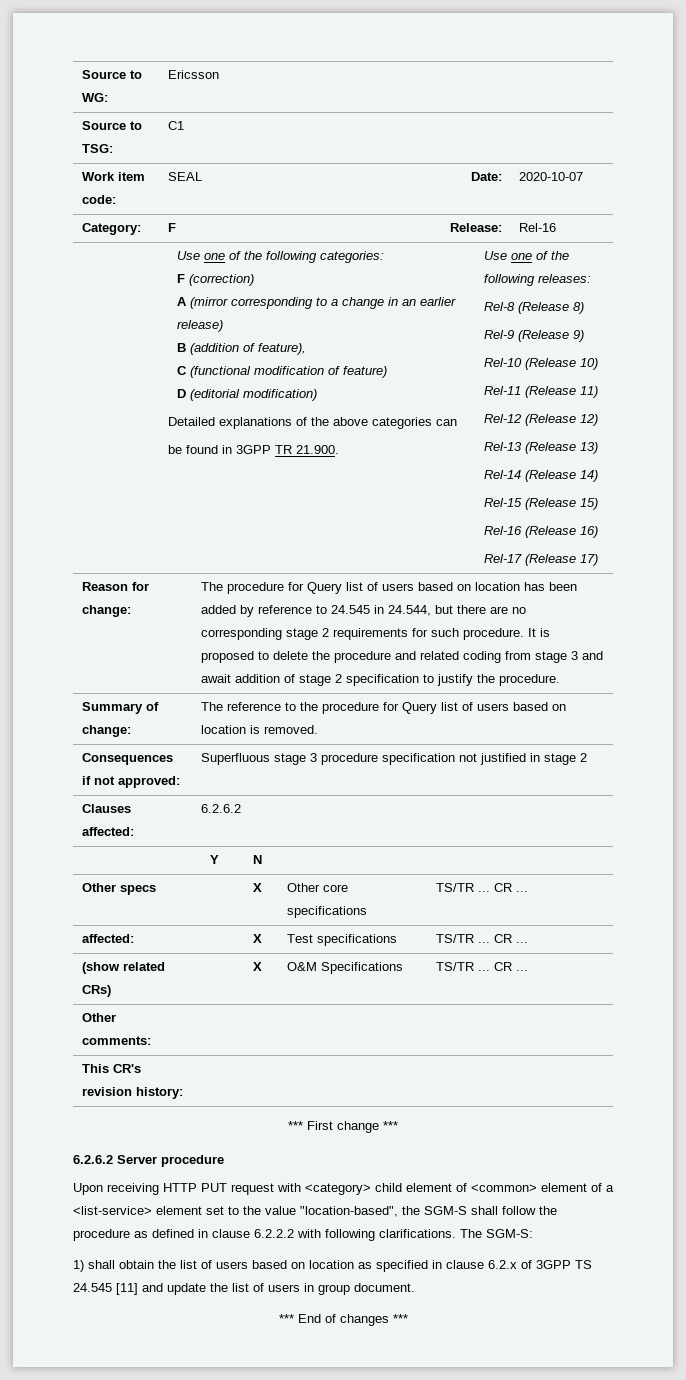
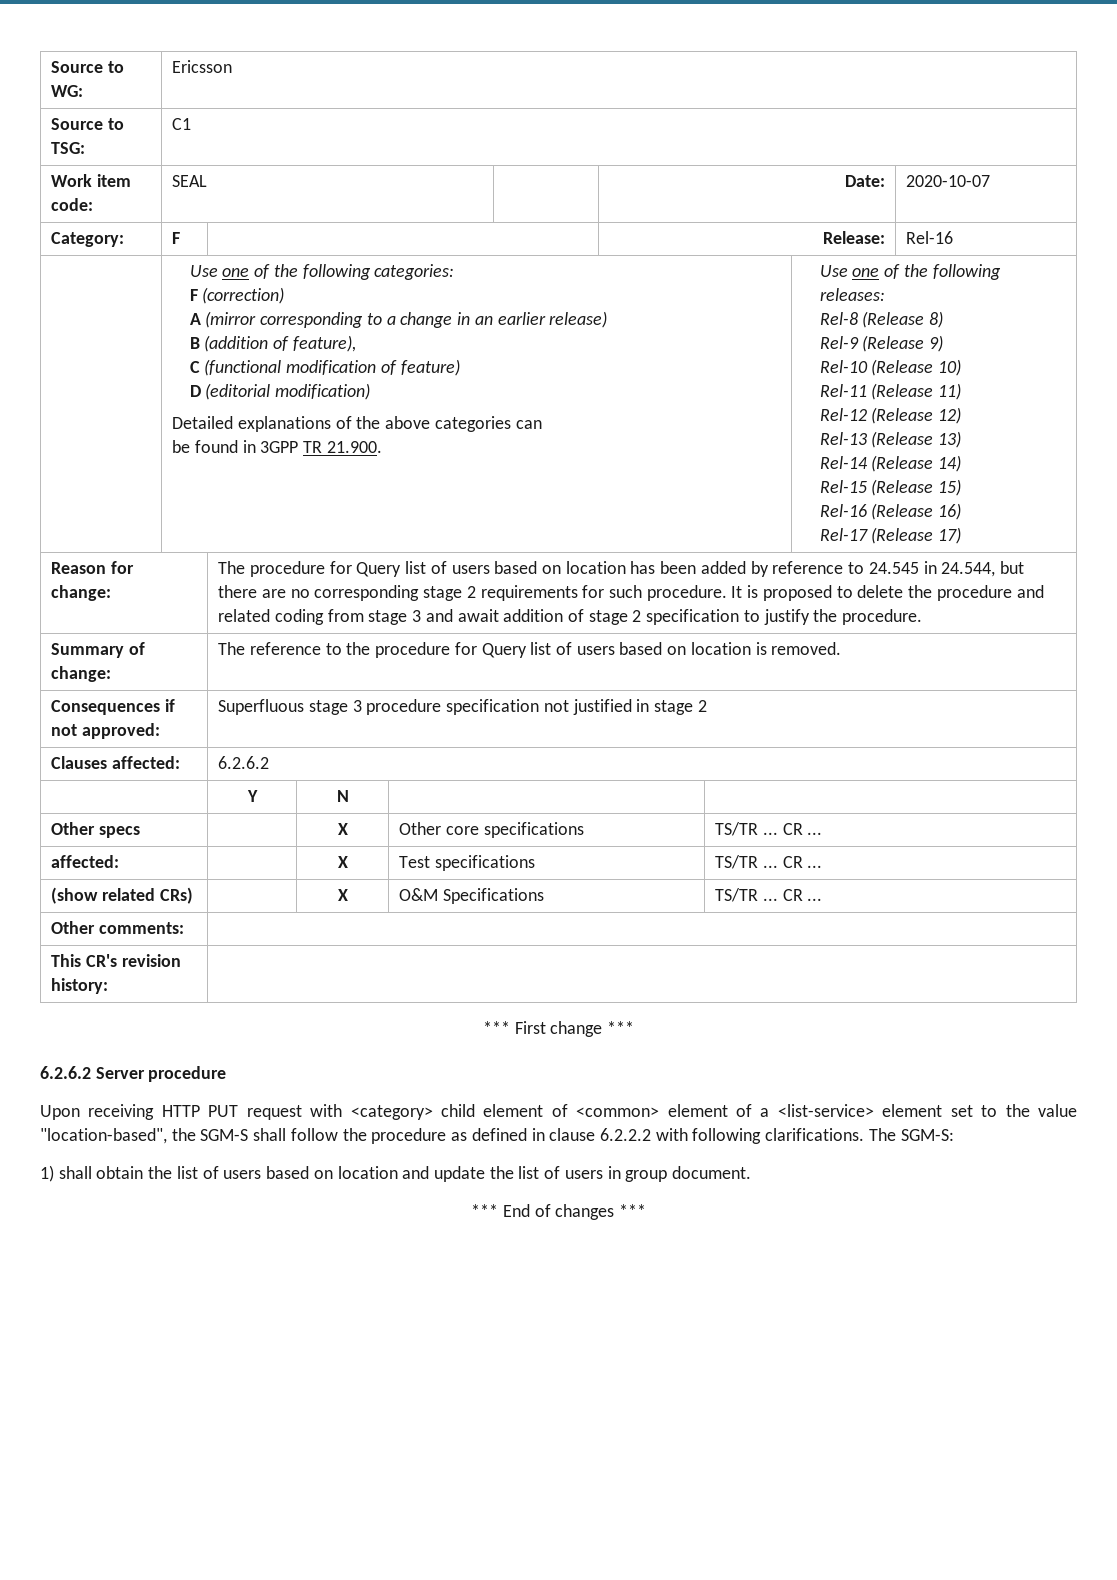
- 1) shall obtain the list of users based on location as specified in clause 6.2.x of 3GPP TS 24.545 [11] and update the list of users in group document.
+ 1) shall obtain the list of users based on location and update the list of users in group document.

